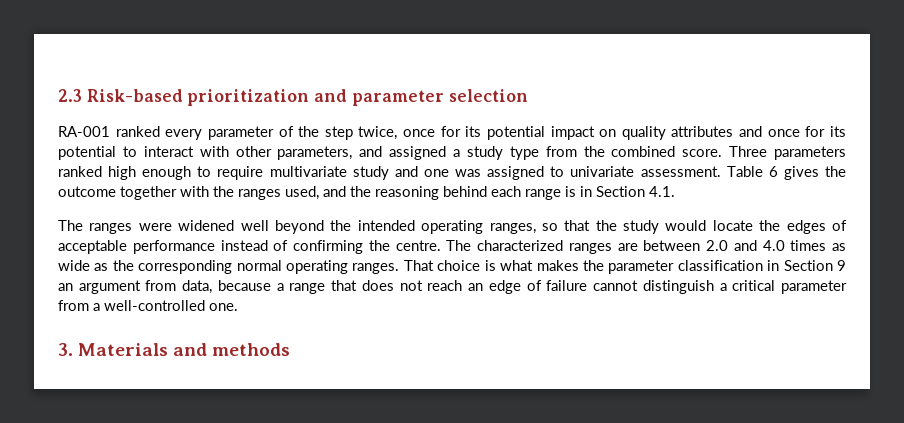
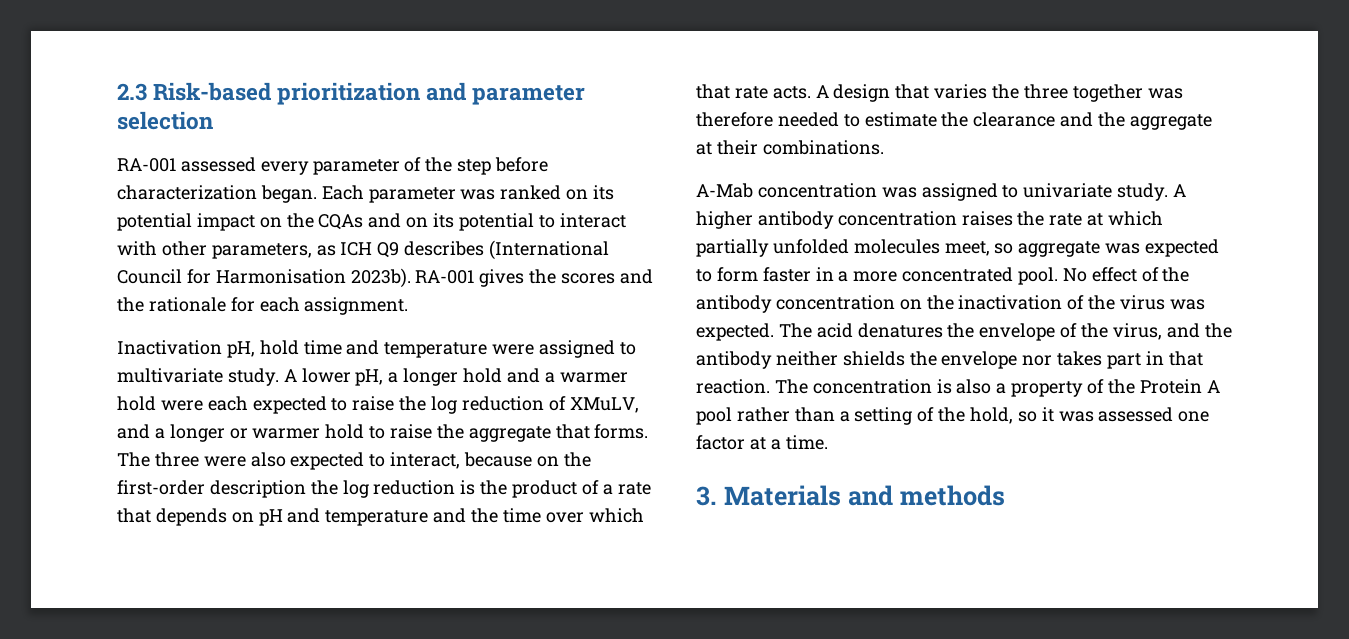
- RA-001 ranked every parameter of the step twice, once for its potential impact on quality attributes and once for its potential to interact with other parameters, and assigned a study type from the combined score. Three parameters ranked high enough to require multivariate study and one was assigned to univariate assessment. Table 6 gives the outcome together with the ranges used, and the reasoning behind each range is in Section 4.1.
- The ranges were widened well beyond the intended operating ranges, so that the study would locate the edges of acceptable performance instead of confirming the centre. The characterized ranges are between 2.0 and 4.0 times as wide as the corresponding normal operating ranges. That choice is what makes the parameter classification in Section 9 an argument from data, because a range that does not reach an edge of failure cannot distinguish a critical parameter from a well-controlled one.
+ RA-001 assessed every parameter of the step before characterization began. Each parameter was ranked on its potential impact on the CQAs and on its potential to interact with other parameters, as ICH Q9 describes (International Council for Harmonisation 2023b). RA-001 gives the scores and the rationale for each assignment.
+ Inactivation pH, hold time and temperature were assigned to multivariate study. A lower pH, a longer hold and a warmer hold were each expected to raise the log reduction of XMuLV, and a longer or warmer hold to raise the aggregate that forms. The three were also expected to interact, because on the first-order description the log reduction is the product of a rate that depends on pH and temperature and the time over which that rate acts. A design that varies the three together was therefore needed to estimate the clearance and the aggregate at their combinations.
+ A-Mab concentration was assigned to univariate study. A higher antibody concentration raises the rate at which partially unfolded molecules meet, so aggregate was expected to form faster in a more concentrated pool. No effect of the antibody concentration on the inactivation of the virus was expected. The acid denatures the envelope of the virus, and the antibody neither shields the envelope nor takes part in that reaction. The concentration is also a property of the Protein A pool rather than a setting of the hold, so it was assessed one factor at a time.

